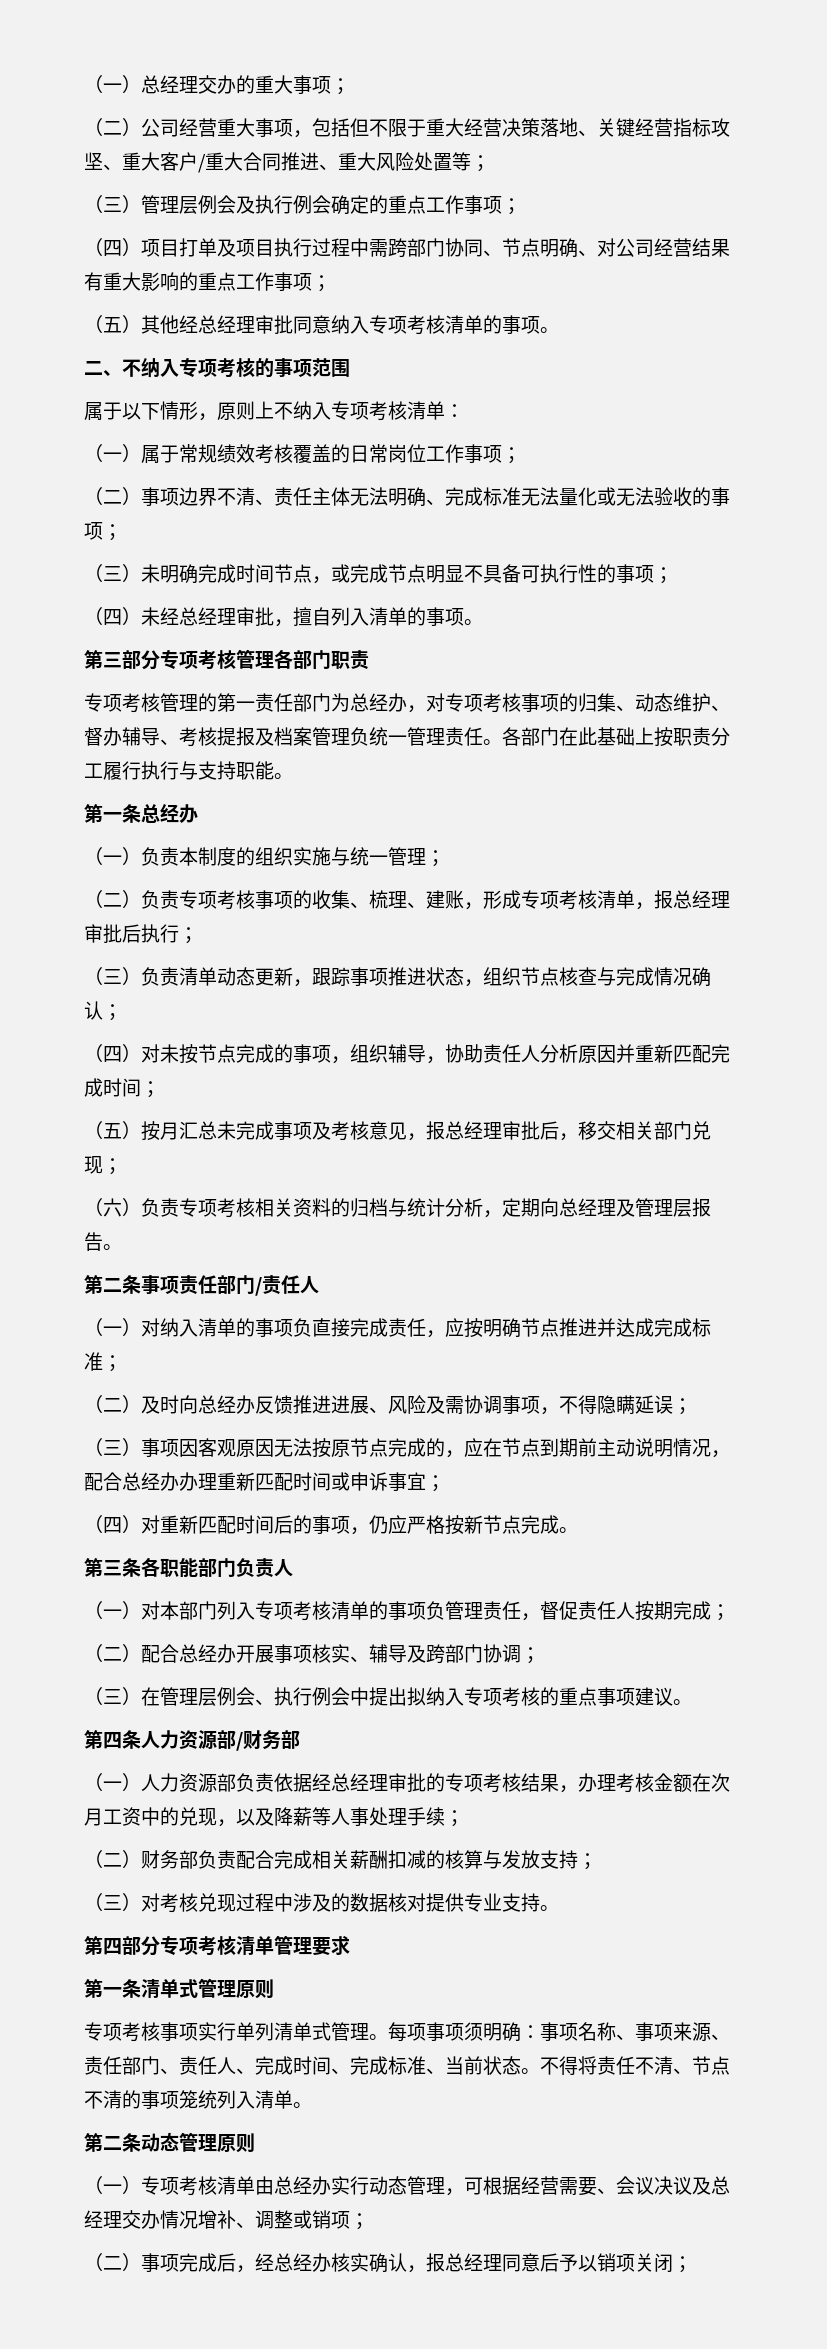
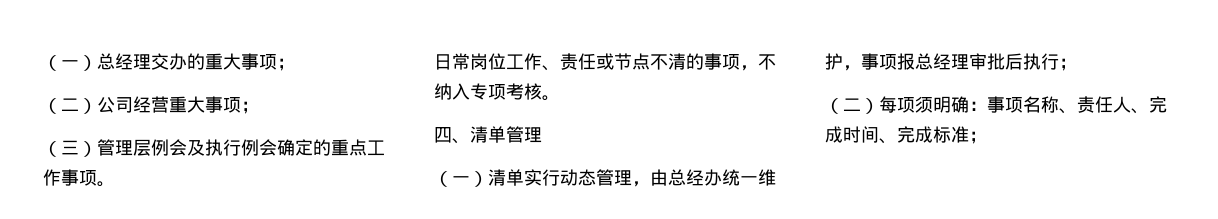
- （二）公司经营重大事项，包括但不限于重大经营决策落地、关键经营指标攻坚、重大客户/重大合同推进、重大风险处置等；
+ （二）公司经营重大事项；
- （三）管理层例会及执行例会确定的重点工作事项；
- （四）项目打单及项目执行过程中需跨部门协同、节点明确、对公司经营结果有重大影响的重点工作事项；
- （五）其他经总经理审批同意纳入专项考核清单的事项。
- 二、不纳入专项考核的事项范围
- 属于以下情形，原则上不纳入专项考核清单：
- （一）属于常规绩效考核覆盖的日常岗位工作事项；
- （二）事项边界不清、责任主体无法明确、完成标准无法量化或无法验收的事项；
- （三）未明确完成时间节点，或完成节点明显不具备可执行性的事项；
- （四）未经总经理审批，擅自列入清单的事项。
- 第三部分专项考核管理各部门职责
- 专项考核管理的第一责任部门为总经办，对专项考核事项的归集、动态维护、督办辅导、考核提报及档案管理负统一管理责任。各部门在此基础上按职责分工履行执行与支持职能。
- 第一条总经办
- （一）负责本制度的组织实施与统一管理；
- （二）负责专项考核事项的收集、梳理、建账，形成专项考核清单，报总经理审批后执行；
+ （三）管理层例会及执行例会确定的重点工作事项。
+ 日常岗位工作、责任或节点不清的事项，不纳入专项考核。
+ 四、清单管理
+ （一）清单实行动态管理，由总经办统一维护，事项报总经理审批后执行；
- （三）负责清单动态更新，跟踪事项推进状态，组织节点核查与完成情况确认；
- （四）对未按节点完成的事项，组织辅导，协助责任人分析原因并重新匹配完成时间；
- （五）按月汇总未完成事项及考核意见，报总经理审批后，移交相关部门兑现；
- （六）负责专项考核相关资料的归档与统计分析，定期向总经理及管理层报告。
- 第二条事项责任部门/责任人
- （一）对纳入清单的事项负直接完成责任，应按明确节点推进并达成完成标准；
- （二）及时向总经办反馈推进进展、风险及需协调事项，不得隐瞒延误；
- （三）事项因客观原因无法按原节点完成的，应在节点到期前主动说明情况，配合总经办办理重新匹配时间或申诉事宜；
- （四）对重新匹配时间后的事项，仍应严格按新节点完成。
- 第三条各职能部门负责人
- （一）对本部门列入专项考核清单的事项负管理责任，督促责任人按期完成；
- （二）配合总经办开展事项核实、辅导及跨部门协调；
- （三）在管理层例会、执行例会中提出拟纳入专项考核的重点事项建议。
- 第四条人力资源部/财务部
- （一）人力资源部负责依据经总经理审批的专项考核结果，办理考核金额在次月工资中的兑现，以及降薪等人事处理手续；
- （二）财务部负责配合完成相关薪酬扣减的核算与发放支持；
- （三）对考核兑现过程中涉及的数据核对提供专业支持。
- 第四部分专项考核清单管理要求
- 第一条清单式管理原则
- 专项考核事项实行单列清单式管理。每项事项须明确：事项名称、事项来源、责任部门、责任人、完成时间、完成标准、当前状态。不得将责任不清、节点不清的事项笼统列入清单。
- 第二条动态管理原则
- （一）专项考核清单由总经办实行动态管理，可根据经营需要、会议决议及总经理交办情况增补、调整或销项；
- （二）事项完成后，经总经办核实确认，报总经理同意后予以销项关闭；
+ （二）每项须明确：事项名称、责任人、完成时间、完成标准；

